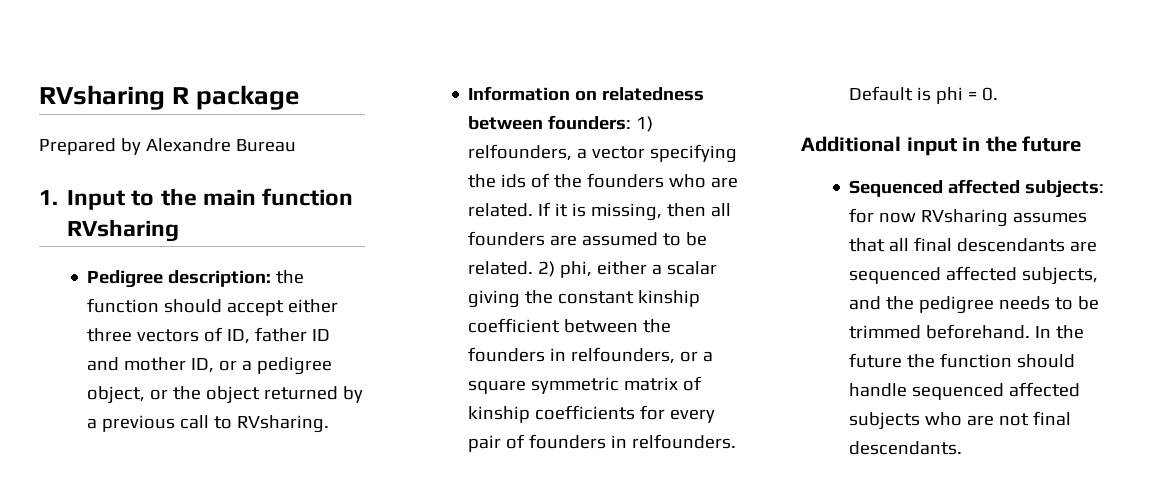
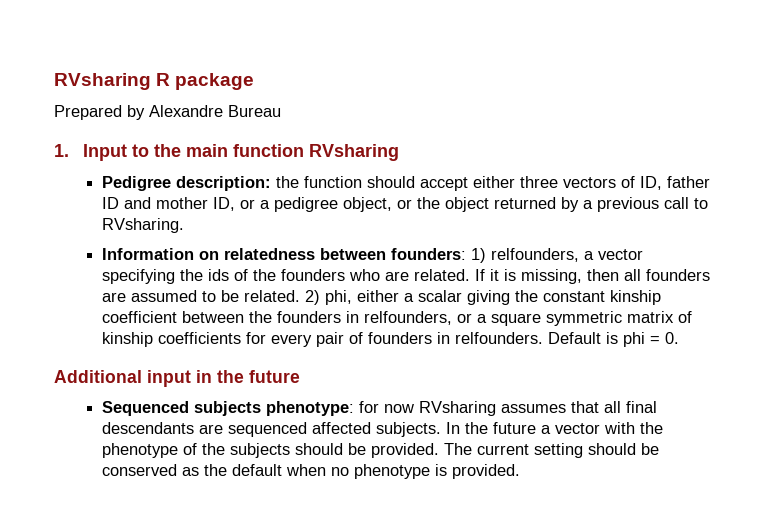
- Sequenced affected subjects: for now RVsharing assumes that all final descendants are sequenced affected subjects, and the pedigree needs to be trimmed beforehand. In the future the function should handle sequenced affected subjects who are not final descendants.
+ Sequenced subjects phenotype: for now RVsharing assumes that all final descendants are sequenced affected subjects. In the future a vector with the phenotype of the subjects should be provided. The current setting should be conserved as the default when no phenotype is provided.

